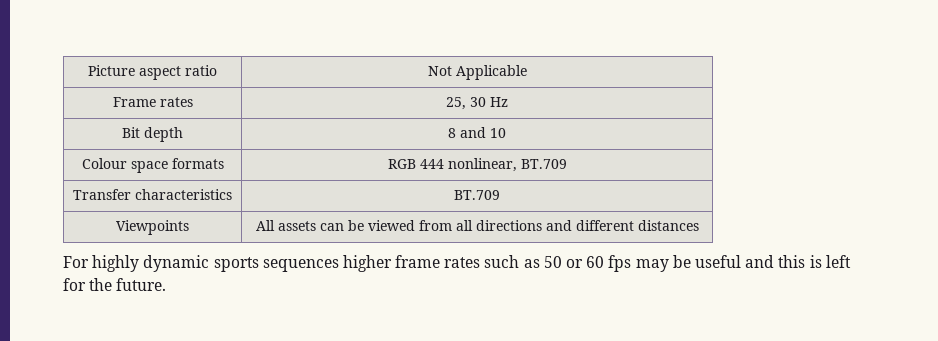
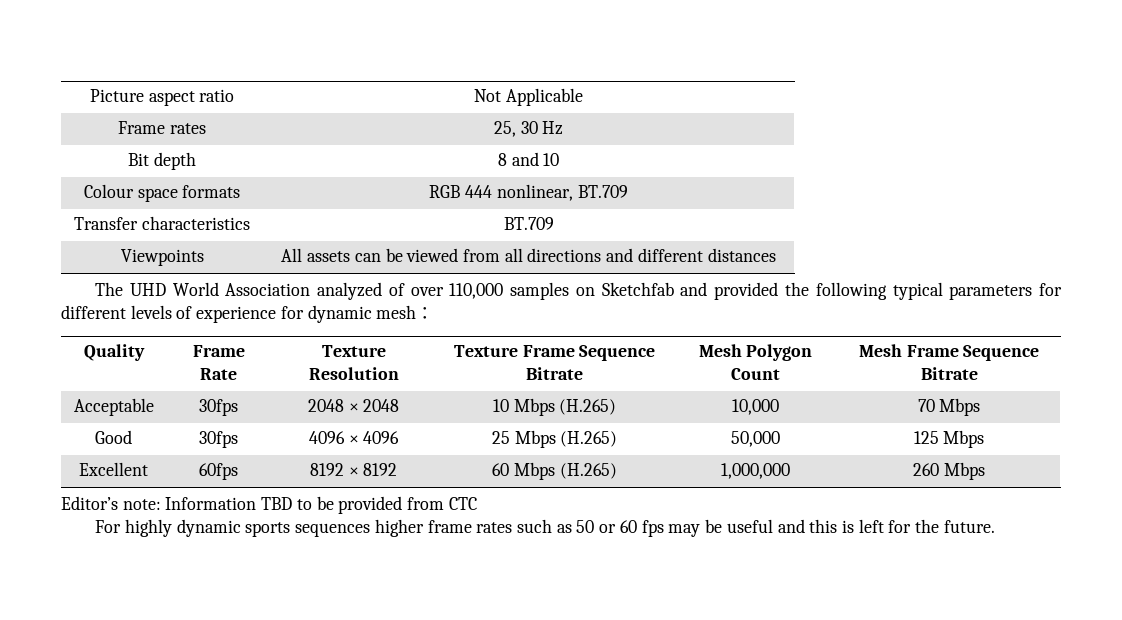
+ The UHD World Association analyzed of over 110,000 samples on Sketchfab and provided the following typical parameters for different levels of experience for dynamic mesh：
+ Quality | Frame Rate | Texture Resolution | Texture Frame Sequence Bitrate | Mesh Polygon Count | Mesh Frame Sequence Bitrate
+ Acceptable | 30fps | 2048 × 2048 | 10 Mbps (H.265) | 10,000 | 70 Mbps
+ Good | 30fps | 4096 × 4096 | 25 Mbps (H.265) | 50,000 | 125 Mbps
+ Excellent | 60fps | 8192 × 8192 | 60 Mbps (H.265) | 1,000,000 | 260 Mbps
+ Editor’s note: Information TBD to be provided from CTC

